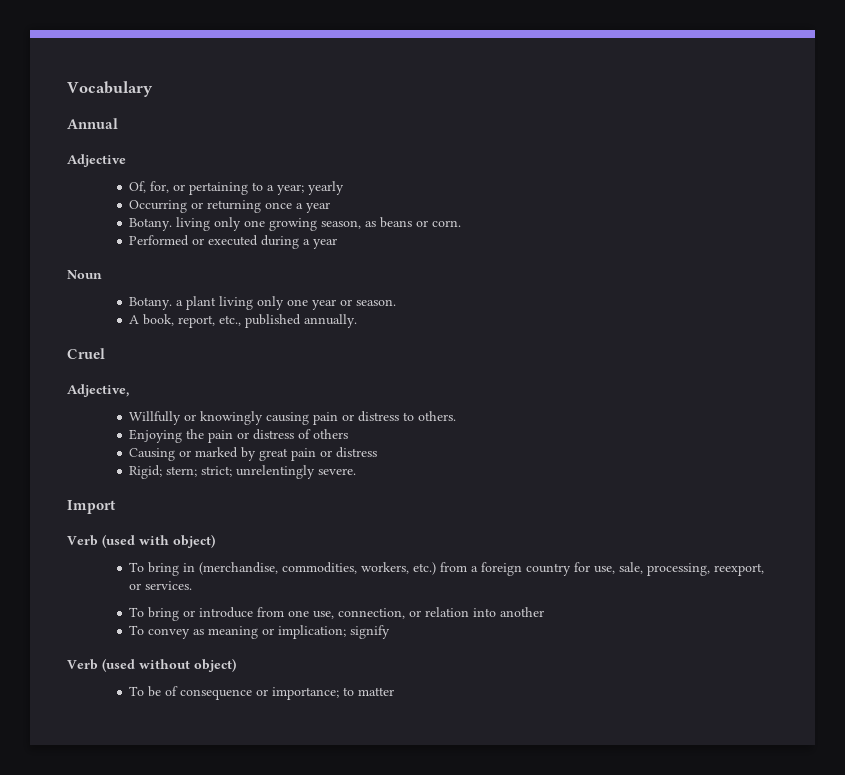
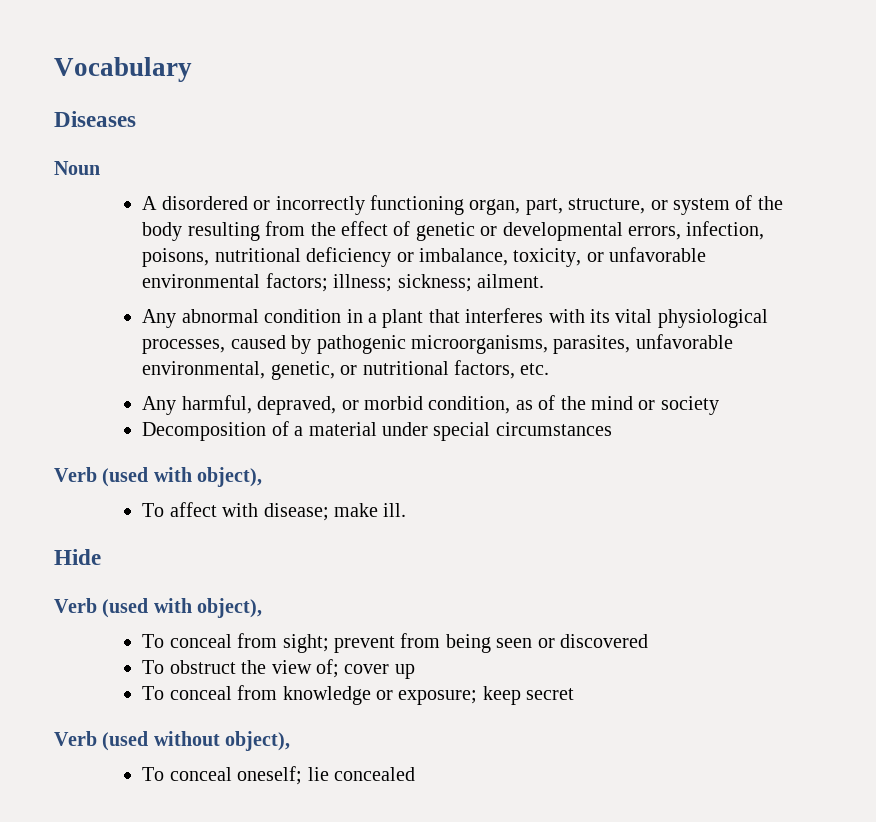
- Annual
- Adjective
- Of, for, or pertaining to a year; yearly
- Occurring or returning once a year
- Botany. living only one growing season, as beans or corn.
- Performed or executed during a year
+ Diseases
  Noun
- Botany. a plant living only one year or season.
- A book, report, etc., published annually.
- Cruel
- Adjective,
- Willfully or knowingly causing pain or distress to others.
- Enjoying the pain or distress of others
- Causing or marked by great pain or distress
- Rigid; stern; strict; unrelentingly severe.
- Import
- Verb (used with object)
- To bring in (merchandise, commodities, workers, etc.) from a foreign country for use, sale, processing, reexport, or services.
- To bring or introduce from one use, connection, or relation into another
- To convey as meaning or implication; signify
+ A disordered or incorrectly functioning organ, part, structure, or system of the body resulting from the effect of genetic or developmental errors, infection, poisons, nutritional deficiency or imbalance, toxicity, or unfavorable environmental factors; illness; sickness; ailment.
+ Any abnormal condition in a plant that interferes with its vital physiological processes, caused by pathogenic microorganisms, parasites, unfavorable environmental, genetic, or nutritional factors, etc.
+ Any harmful, depraved, or morbid condition, as of the mind or society
+ Decomposition of a material under special circumstances
+ Verb (used with object),
+ To affect with disease; make ill.
+ Hide
+ Verb (used with object),
+ To conceal from sight; prevent from being seen or discovered
+ To obstruct the view of; cover up
+ To conceal from knowledge or exposure; keep secret
- Verb (used without object)
- To be of consequence or importance; to matter
+ Verb (used without object),
+ To conceal oneself; lie concealed

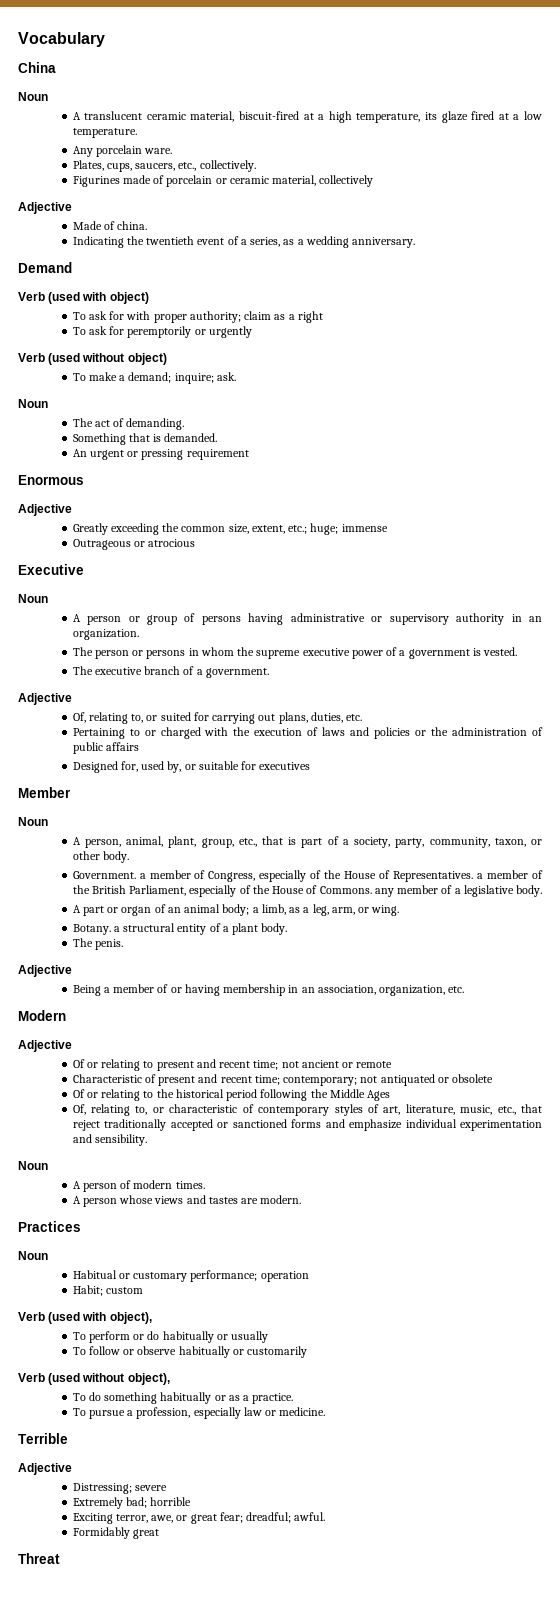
- Diseases
+ China
  Noun
- A disordered or incorrectly functioning organ, part, structure, or system of the body resulting from the effect of genetic or developmental errors, infection, poisons, nutritional deficiency or imbalance, toxicity, or unfavorable environmental factors; illness; sickness; ailment.
- Any abnormal condition in a plant that interferes with its vital physiological processes, caused by pathogenic microorganisms, parasites, unfavorable environmental, genetic, or nutritional factors, etc.
- Any harmful, depraved, or morbid condition, as of the mind or society
- Decomposition of a material under special circumstances
+ A translucent ceramic material, biscuit-fired at a high temperature, its glaze fired at a low temperature.
+ Any porcelain ware.
+ Plates, cups, saucers, etc., collectively.
+ Figurines made of porcelain or ceramic material, collectively
+ Adjective
+ Made of china.
+ Indicating the twentieth event of a series, as a wedding anniversary.
+ Demand
+ Verb (used with object)
+ To ask for with proper authority; claim as a right
+ To ask for peremptorily or urgently
+ Verb (used without object)
+ To make a demand; inquire; ask.
+ Noun
+ The act of demanding.
+ Something that is demanded.
+ An urgent or pressing requirement
+ Enormous
+ Adjective
+ Greatly exceeding the common size, extent, etc.; huge; immense
+ Outrageous or atrocious
+ Executive
+ Noun
+ A person or group of persons having administrative or supervisory authority in an organization.
+ The person or persons in whom the supreme executive power of a government is vested.
+ The executive branch of a government.
+ Adjective
+ Of, relating to, or suited for carrying out plans, duties, etc.
+ Pertaining to or charged with the execution of laws and policies or the administration of public affairs
+ Designed for, used by, or suitable for executives
+ Member
+ Noun
+ A person, animal, plant, group, etc., that is part of a society, party, community, taxon, or other body.
+ Government. a member of Congress, especially of the House of Representatives. a member of the British Parliament, especially of the House of Commons. any member of a legislative body.
+ A part or organ of an animal body; a limb, as a leg, arm, or wing.
+ Botany. a structural entity of a plant body.
+ The penis.
+ Adjective
+ Being a member of or having membership in an association, organization, etc.
+ Modern
+ Adjective
+ Of or relating to present and recent time; not ancient or remote
+ Characteristic of present and recent time; contemporary; not antiquated or obsolete
+ Of or relating to the historical period following the Middle Ages
+ Of, relating to, or characteristic of contemporary styles of art, literature, music, etc., that reject traditionally accepted or sanctioned forms and emphasize individual experimentation and sensibility.
+ Noun
+ A person of modern times.
+ A person whose views and tastes are modern.
+ Practices
+ Noun
+ Habitual or customary performance; operation
+ Habit; custom
  Verb (used with object),
- To affect with disease; make ill.
- Hide
- Verb (used with object),
- To conceal from sight; prevent from being seen or discovered
- To obstruct the view of; cover up
- To conceal from knowledge or exposure; keep secret
+ To perform or do habitually or usually
+ To follow or observe habitually or customarily
- To conceal oneself; lie concealed
+ To do something habitually or as a practice.
+ To pursue a profession, especially law or medicine.
+ Terrible
+ Adjective
+ Distressing; severe
+ Extremely bad; horrible
+ Exciting terror, awe, or great fear; dreadful; awful.
+ Formidably great
+ Threat

